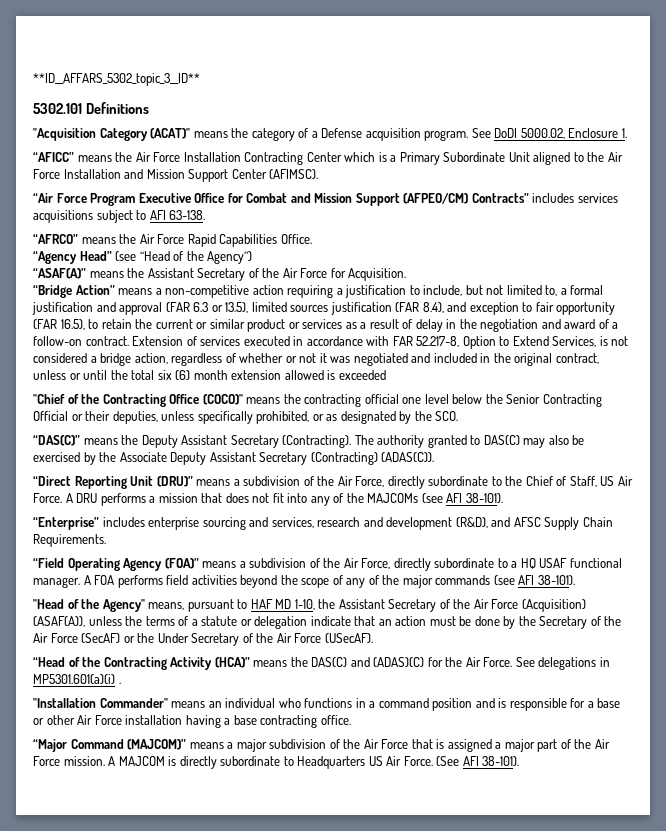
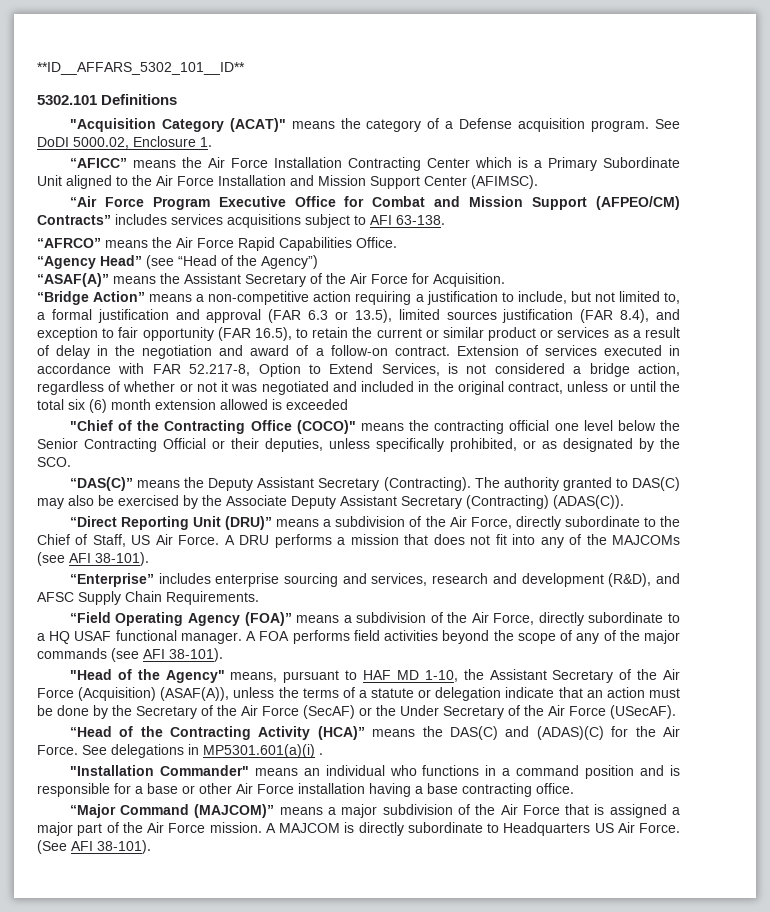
- **ID__AFFARS_5302_topic_3__ID**
+ **ID__AFFARS_5302_101__ID**

